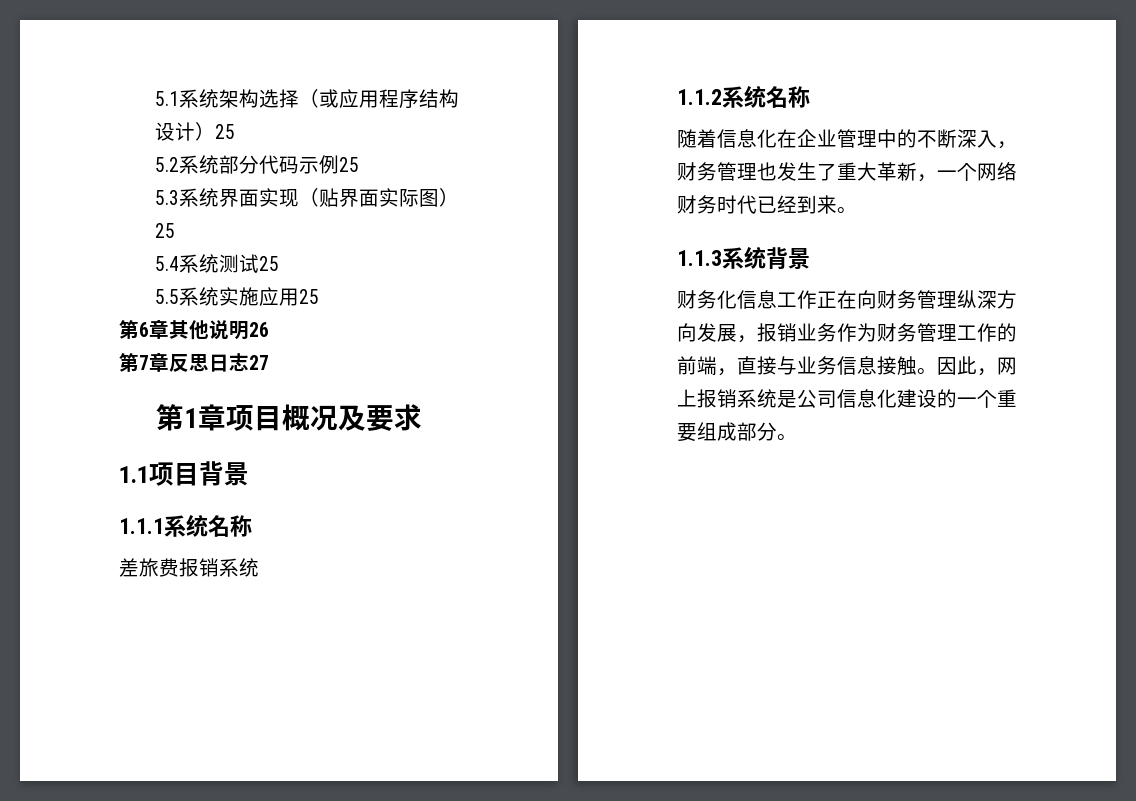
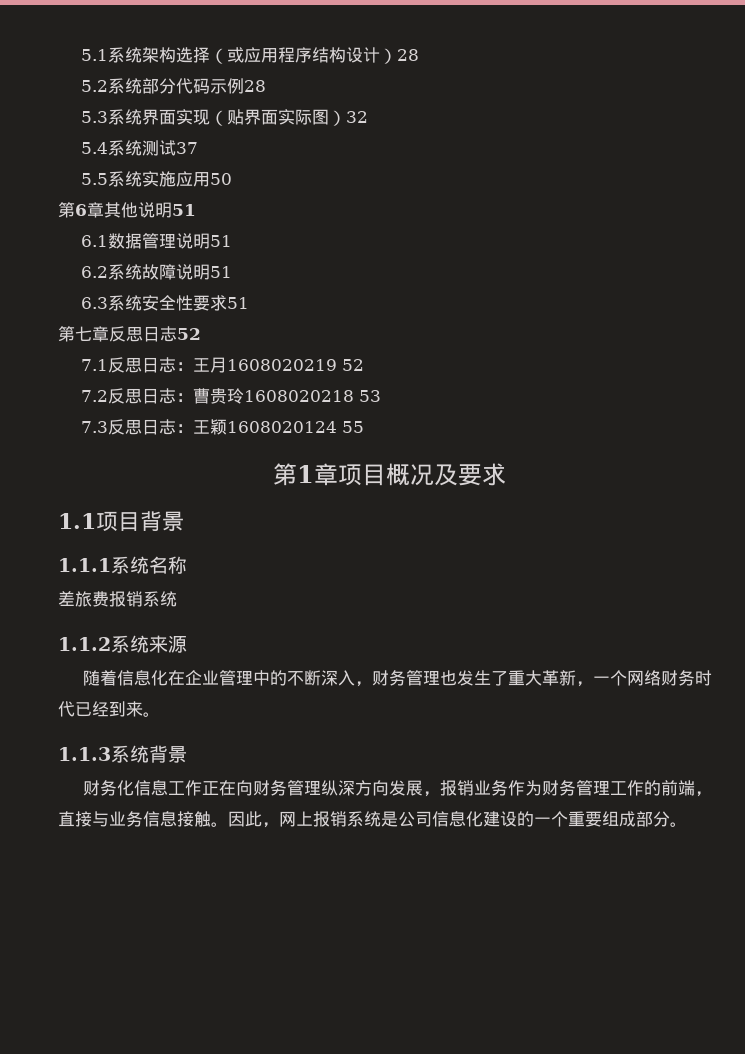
- 5.1系统架构选择（或应用程序结构设计）25
+ 5.1系统架构选择（或应用程序结构设计）28
- 5.2系统部分代码示例25
+ 5.2系统部分代码示例28
- 5.3系统界面实现（贴界面实际图）25
+ 5.3系统界面实现（贴界面实际图）32
- 5.4系统测试25
+ 5.4系统测试37
- 5.5系统实施应用25
+ 5.5系统实施应用50
- 第6章其他说明26
- 第7章反思日志27
+ 第6章其他说明51
+ 6.1数据管理说明51
+ 6.2系统故障说明51
+ 6.3系统安全性要求51
+ 第七章反思日志52
+ 7.1反思日志：王月1608020219 52
+ 7.2反思日志：曹贵玲1608020218 53
+ 7.3反思日志：王颖1608020124 55
- 1.1.2系统名称
+ 1.1.2系统来源

